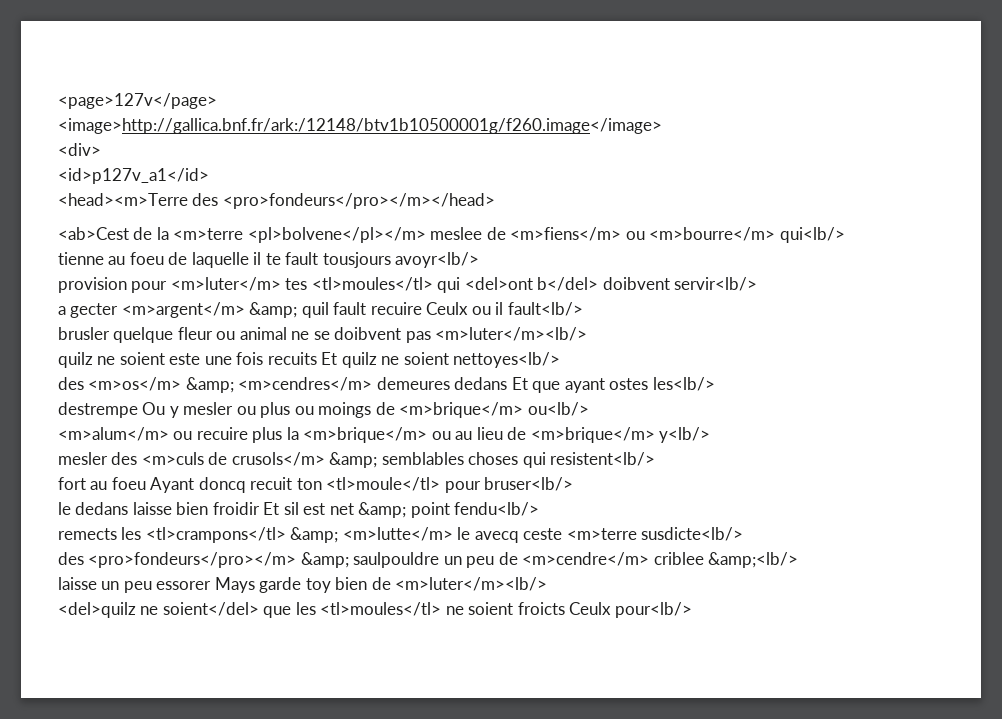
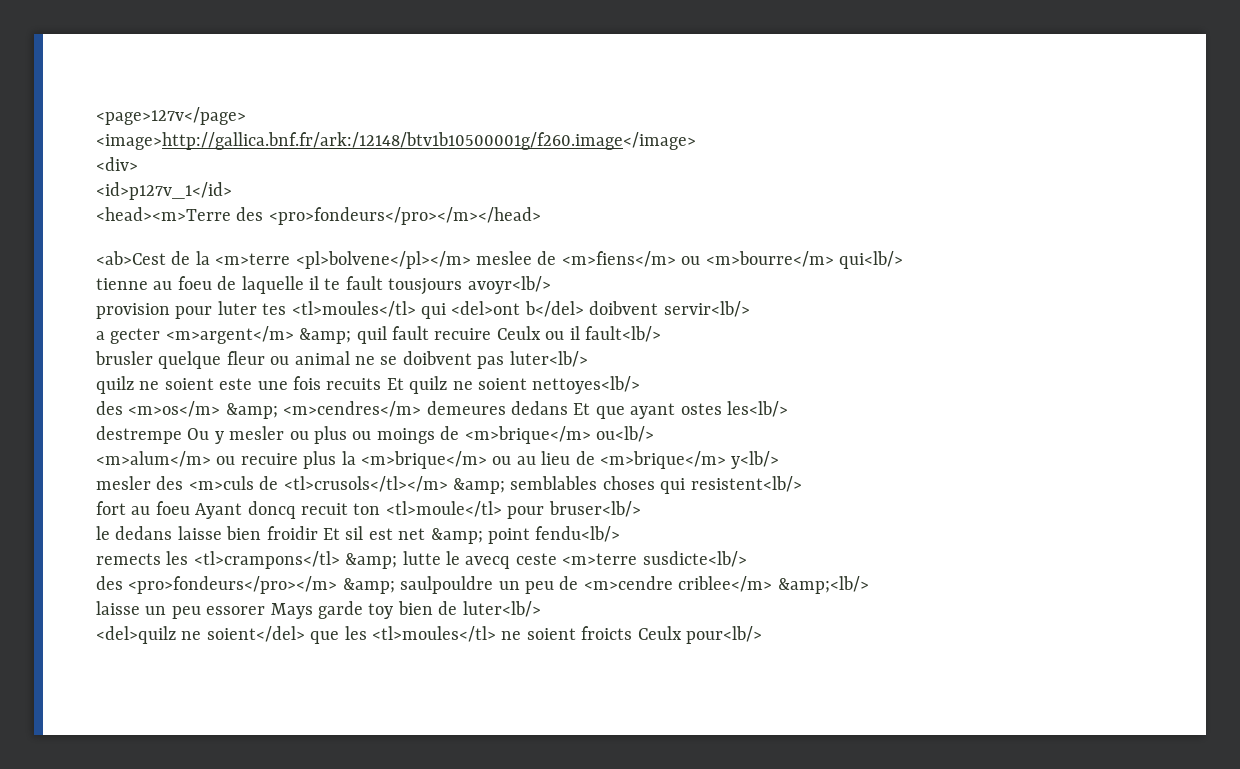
- <id>p127v_a1</id>
+ <id>p127v_1</id>
- provision pour <m>luter</m> tes <tl>moules</tl> qui <del>ont b</del> doibvent servir<lb/>
+ provision pour luter tes <tl>moules</tl> qui <del>ont b</del> doibvent servir<lb/>
- brusler quelque fleur ou animal ne se doibvent pas <m>luter</m><lb/>
+ brusler quelque fleur ou animal ne se doibvent pas luter<lb/>
- mesler des <m>culs de crusols</m> &amp; semblables choses qui resistent<lb/>
+ mesler des <m>culs de <tl>crusols</tl></m> &amp; semblables choses qui resistent<lb/>
- remects les <tl>crampons</tl> &amp; <m>lutte</m> le avecq ceste <m>terre susdicte<lb/>
+ remects les <tl>crampons</tl> &amp; lutte le avecq ceste <m>terre susdicte<lb/>
- des <pro>fondeurs</pro></m> &amp; saulpouldre un peu de <m>cendre</m> criblee &amp;<lb/>
+ des <pro>fondeurs</pro></m> &amp; saulpouldre un peu de <m>cendre criblee</m> &amp;<lb/>
- laisse un peu essorer Mays garde toy bien de <m>luter</m><lb/>
+ laisse un peu essorer Mays garde toy bien de luter<lb/>

